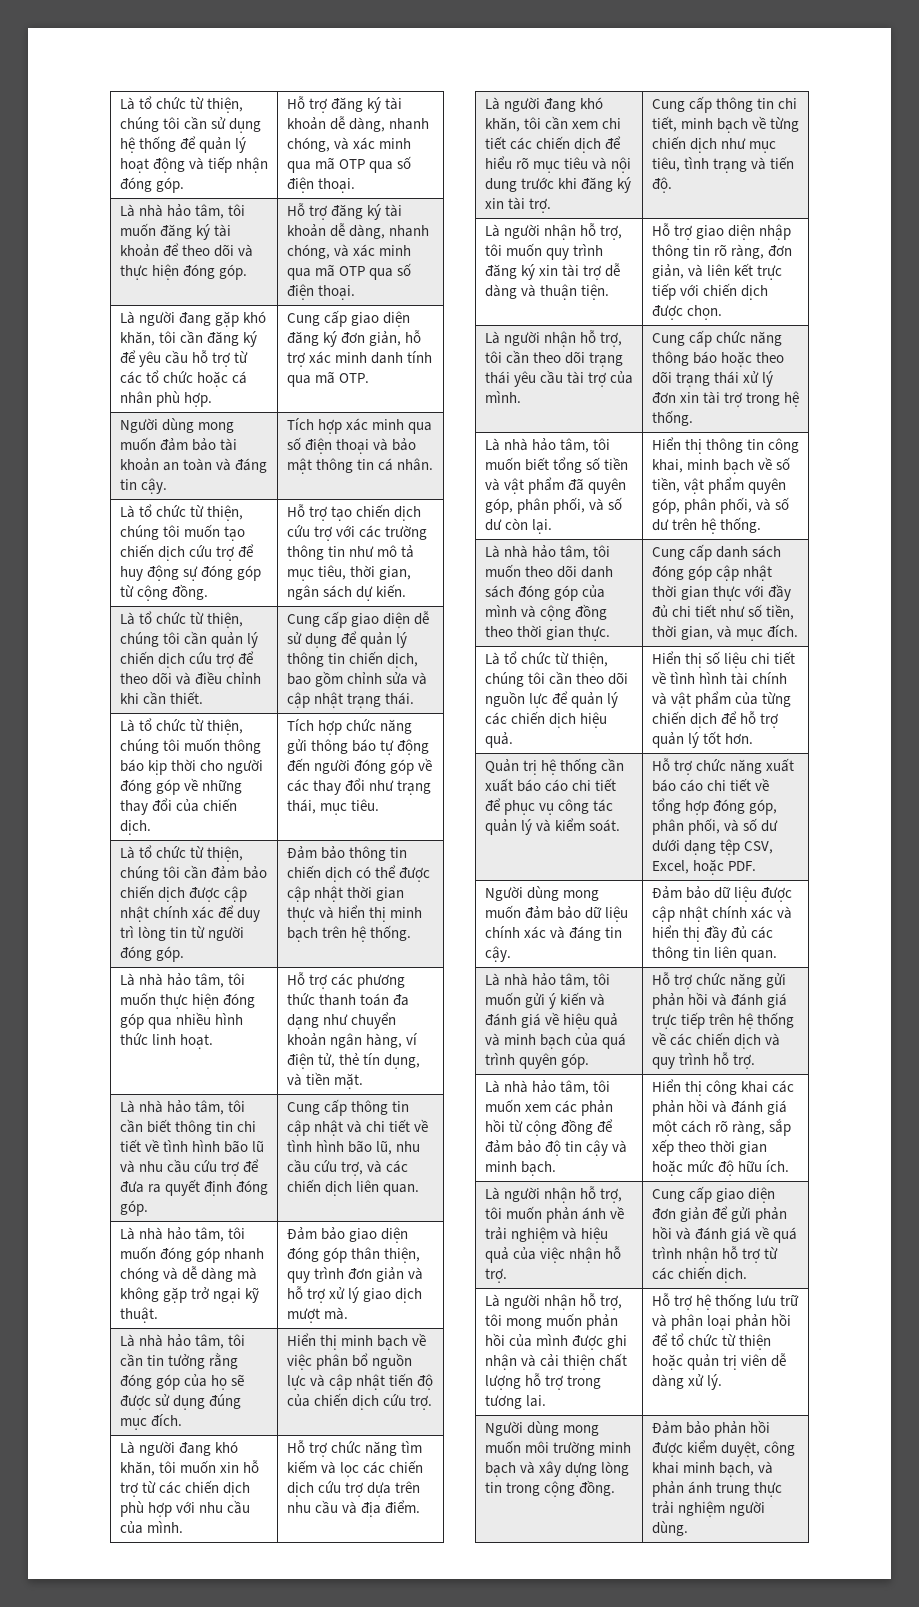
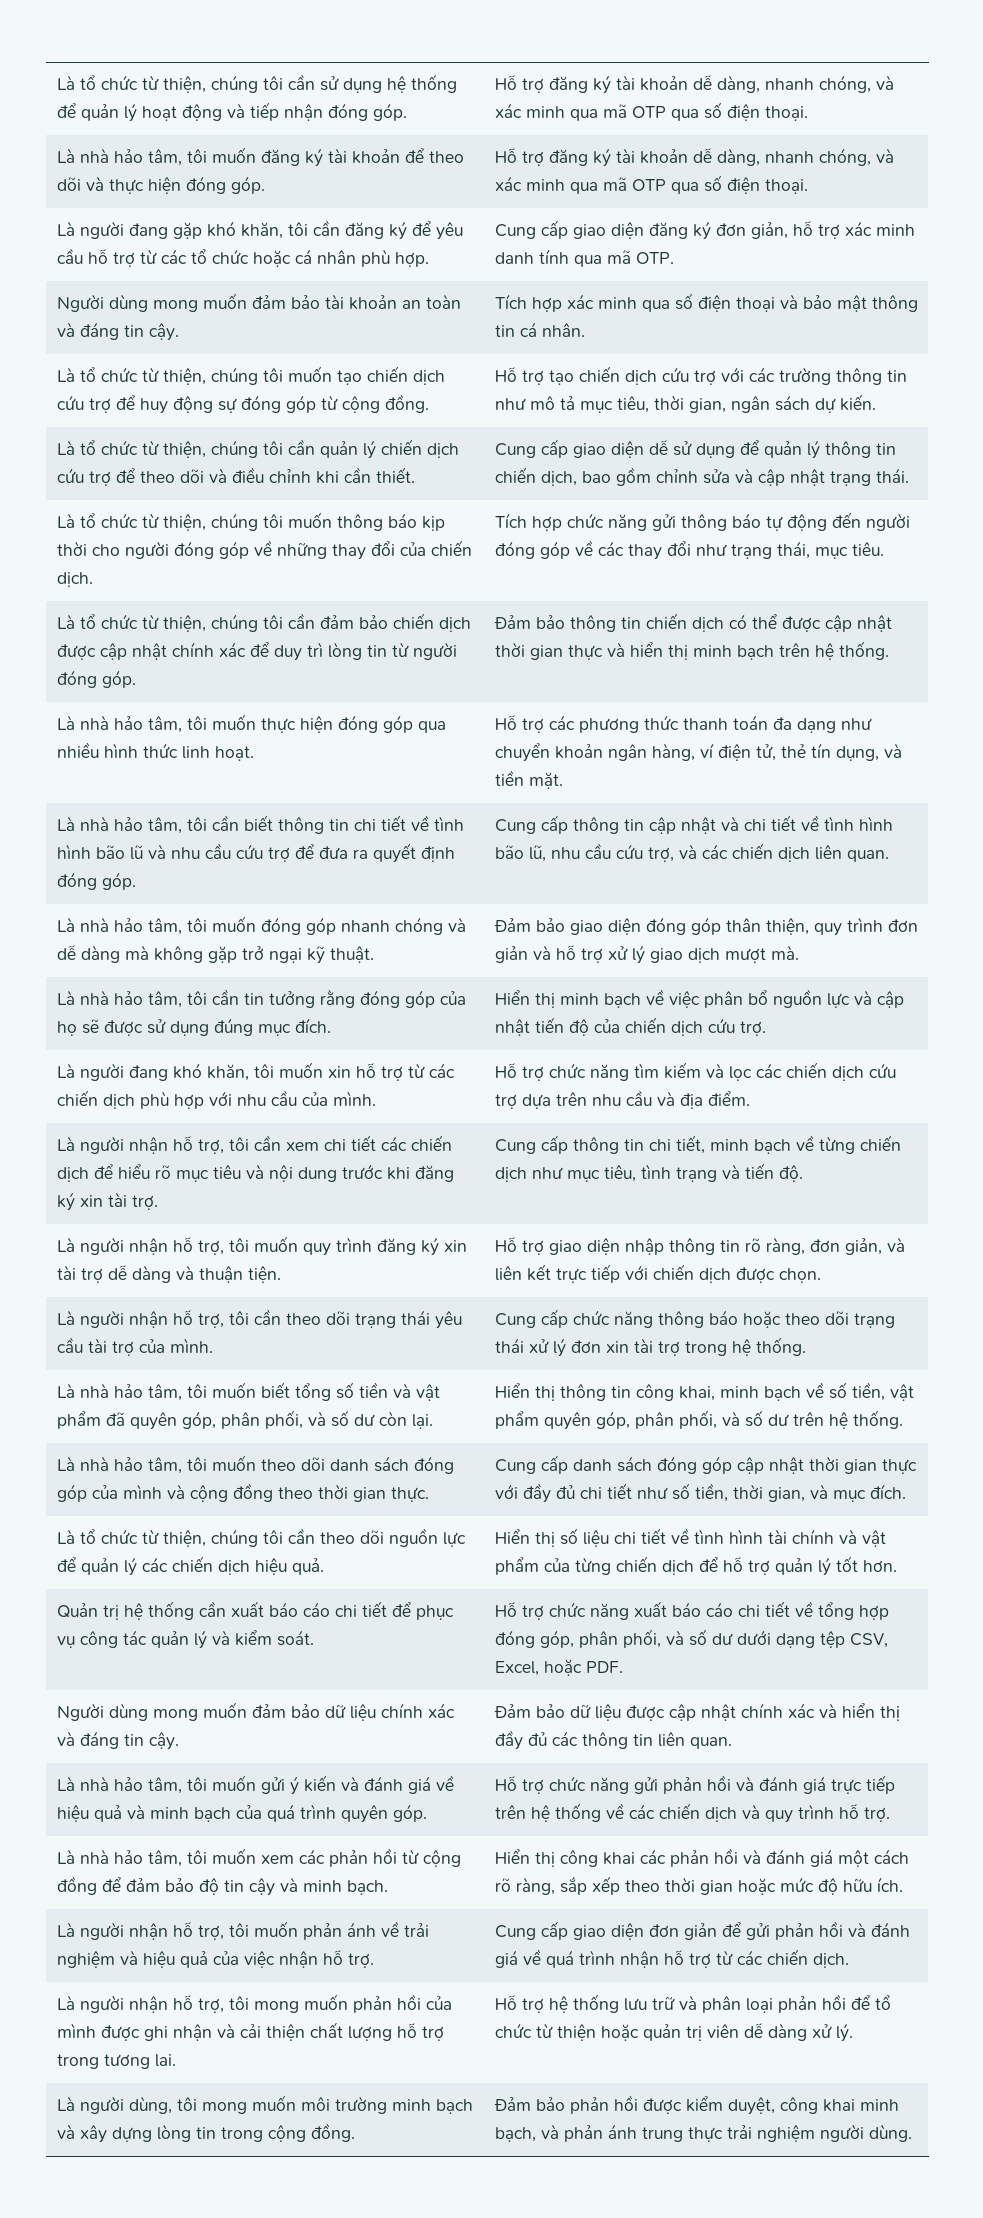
- Là người đang khó khăn, tôi cần xem chi tiết các chiến dịch để hiểu rõ mục tiêu và nội dung trước khi đăng ký xin tài trợ.
+ Là người nhận hỗ trợ, tôi cần xem chi tiết các chiến dịch để hiểu rõ mục tiêu và nội dung trước khi đăng ký xin tài trợ.
- Người dùng mong muốn môi trường minh bạch và xây dựng lòng tin trong cộng đồng. | Đảm bảo phản hồi được kiểm duyệt, công khai minh bạch, và phản ánh trung thực trải nghiệm người dùng.
+ Là người dùng, tôi mong muốn môi trường minh bạch và xây dựng lòng tin trong cộng đồng. | Đảm bảo phản hồi được kiểm duyệt, công khai minh bạch, và phản ánh trung thực trải nghiệm người dùng.

